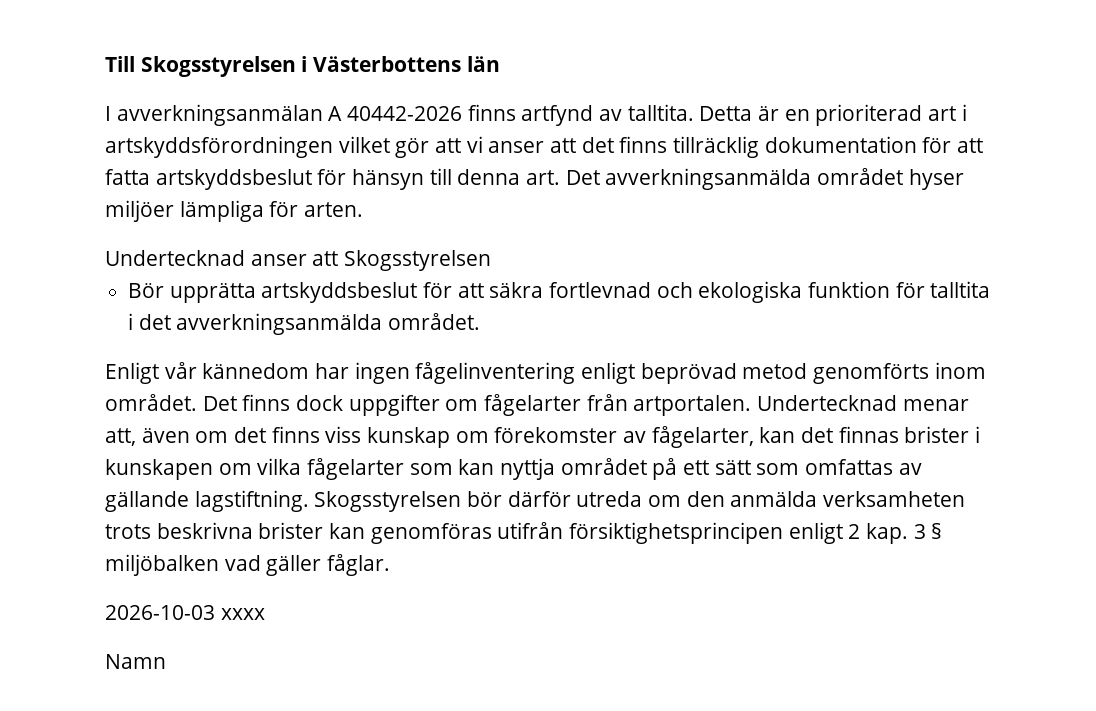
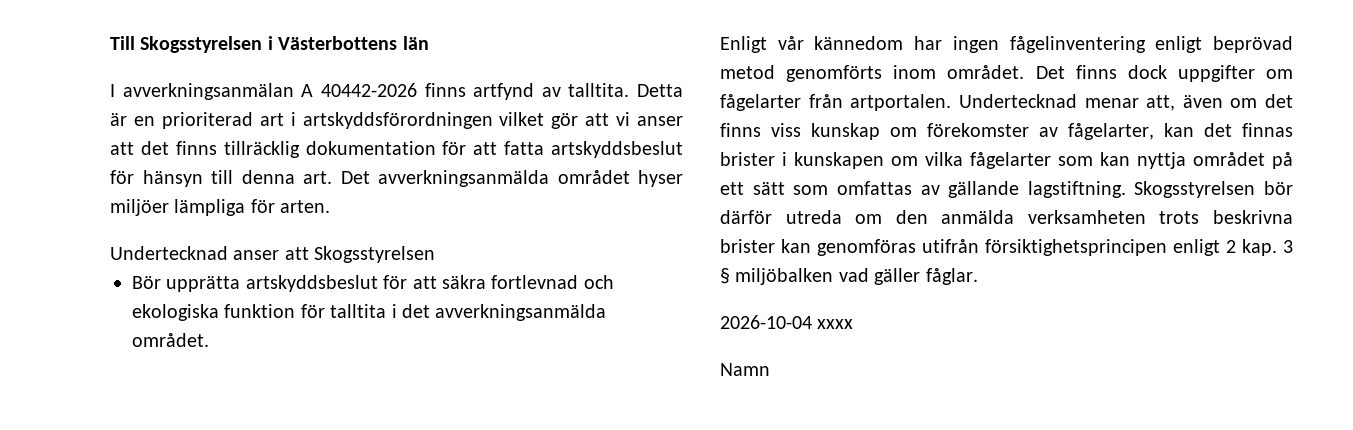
- 2026-10-03 xxxx
+ 2026-10-04 xxxx

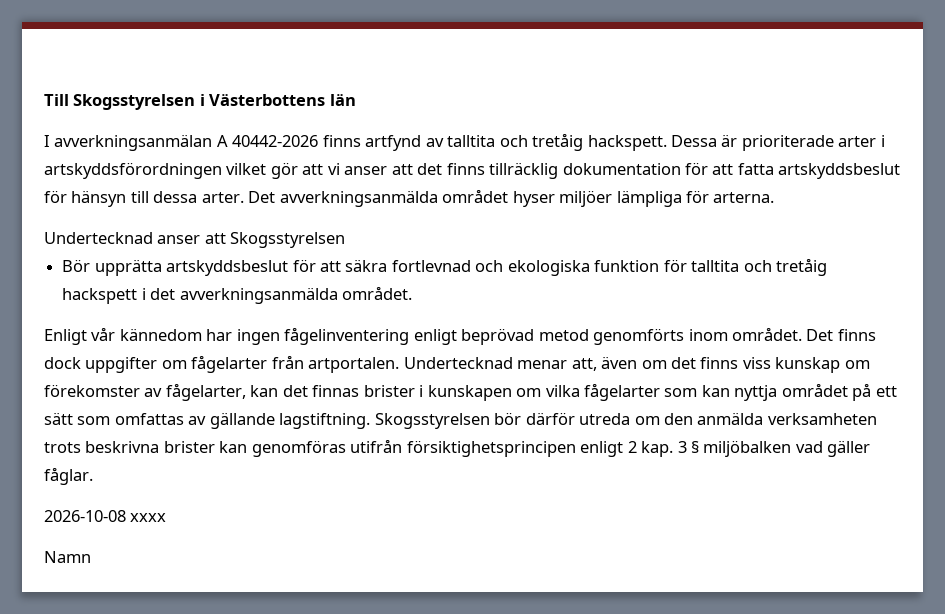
- I avverkningsanmälan A 40442-2026 finns artfynd av talltita. Detta är en prioriterad art i artskyddsförordningen vilket gör att vi anser att det finns tillräcklig dokumentation för att fatta artskyddsbeslut för hänsyn till denna art. Det avverkningsanmälda området hyser miljöer lämpliga för arten.
+ I avverkningsanmälan A 40442-2026 finns artfynd av talltita och tretåig hackspett. Dessa är prioriterade arter i artskyddsförordningen vilket gör att vi anser att det finns tillräcklig dokumentation för att fatta artskyddsbeslut för hänsyn till dessa arter. Det avverkningsanmälda området hyser miljöer lämpliga för arterna.
- Bör upprätta artskyddsbeslut för att säkra fortlevnad och ekologiska funktion för talltita i det avverkningsanmälda området.
+ Bör upprätta artskyddsbeslut för att säkra fortlevnad och ekologiska funktion för talltita och tretåig hackspett i det avverkningsanmälda området.
- 2026-10-04 xxxx
+ 2026-10-08 xxxx

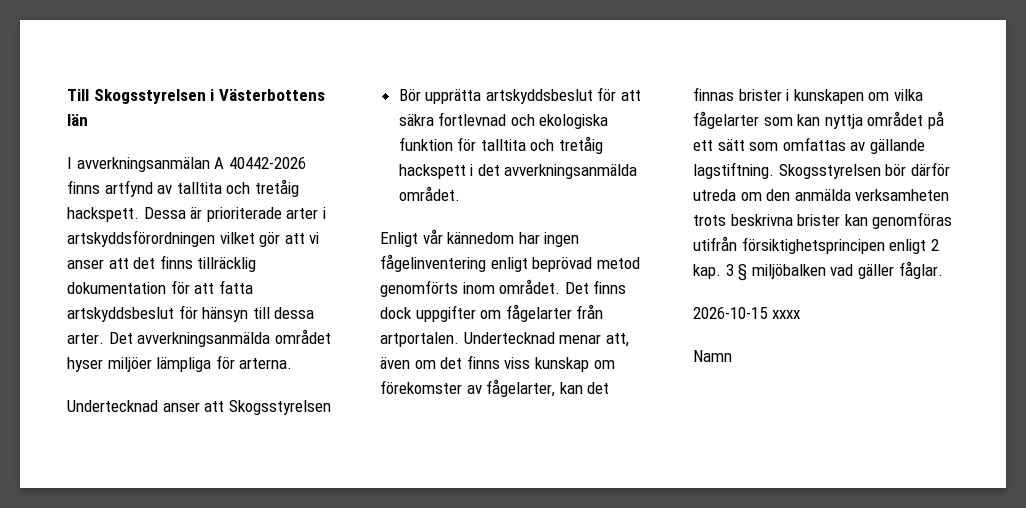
- 2026-10-08 xxxx
+ 2026-10-15 xxxx

